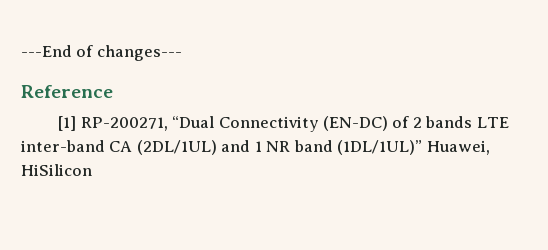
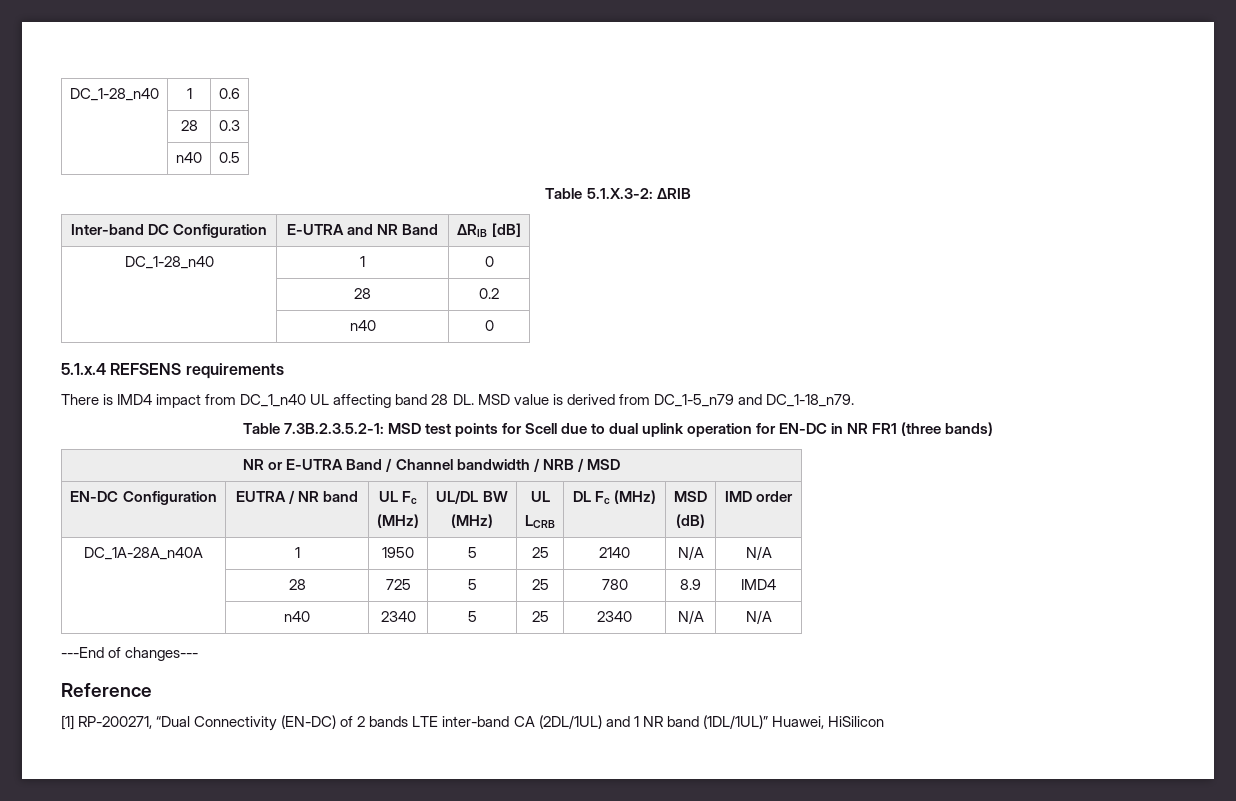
+ DC_1-28_n40 | 1 | 0.6
+ | 28 | 0.3
+ | n40 | 0.5
+ Table 5.1.X.3-2: ΔRIB
+ Inter-band DC Configuration | E-UTRA and NR Band | ΔRIB [dB]
+ DC_1-28_n40 | 1 | 0
+ | 28 | 0.2
+ | n40 | 0
+ 5.1.x.4 REFSENS requirements
+ There is IMD4 impact from DC_1_n40 UL affecting band 28 DL. MSD value is derived from DC_1-5_n79 and DC_1-18_n79.
+ Table 7.3B.2.3.5.2-1: MSD test points for Scell due to dual uplink operation for EN-DC in NR FR1 (three bands)
+ NR or E-UTRA Band / Channel bandwidth / NRB / MSD
+ EN-DC Configuration | EUTRA / NR band | UL Fc
+ (MHz) | UL/DL BW
+ (MHz) | UL
+ LCRB | DL Fc (MHz) | MSD
+ (dB) | IMD order
+ DC_1A-28A_n40A | 1 | 1950 | 5 | 25 | 2140 | N/A | N/A
+ | 28 | 725 | 5 | 25 | 780 | 8.9 | IMD4
+ | n40 | 2340 | 5 | 25 | 2340 | N/A | N/A

